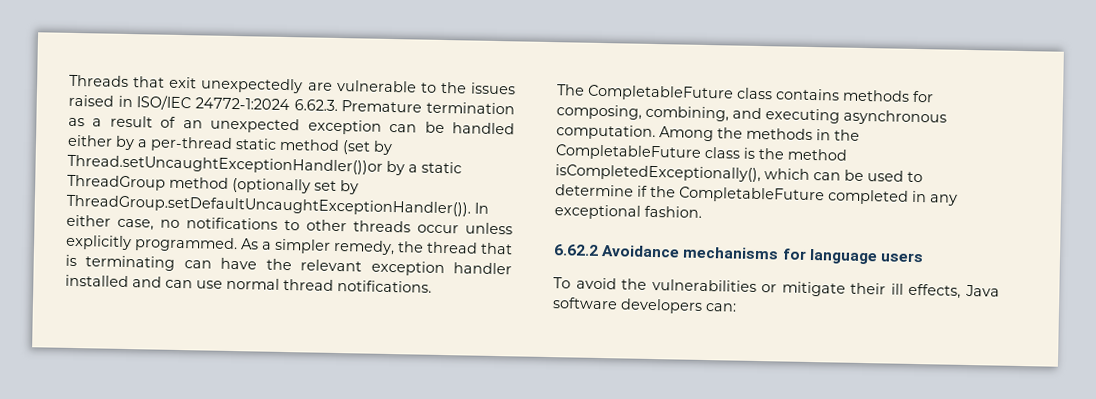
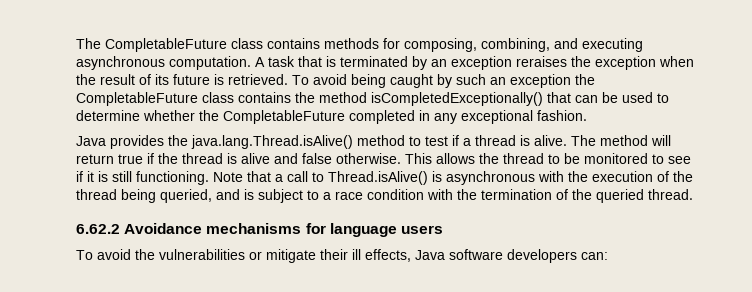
- Threads that exit unexpectedly are vulnerable to the issues raised in ISO/IEC 24772-1:2024 6.62.3. Premature termination as a result of an unexpected exception can be handled either by a per-thread static method (set by Thread.setUncaughtExceptionHandler())or by a static ThreadGroup method (optionally set by ThreadGroup.setDefaultUncaughtExceptionHandler()). In either case, no notifications to other threads occur unless explicitly programmed. As a simpler remedy, the thread that is terminating can have the relevant exception handler installed and can use normal thread notifications.
- Among the methods in the CompletableFuture class is the method isCompletedExceptionally(), which can be used to determine if the CompletableFuture completed in any exceptional fashion.
+ A task that is terminated by an exception reraises the exception when the result of its future is retrieved. To avoid being caught by such an exception the CompletableFuture class contains the method isCompletedExceptionally() that can be used to determine whether the CompletableFuture completed in any exceptional fashion.
+ Java provides the java.lang.Thread.isAlive() method to test if a thread is alive. The method will return true if the thread is alive and false otherwise. This allows the thread to be monitored to see if it is still functioning. Note that a call to Thread.isAlive() is asynchronous with the execution of the thread being queried, and is subject to a race condition with the termination of the queried thread.

